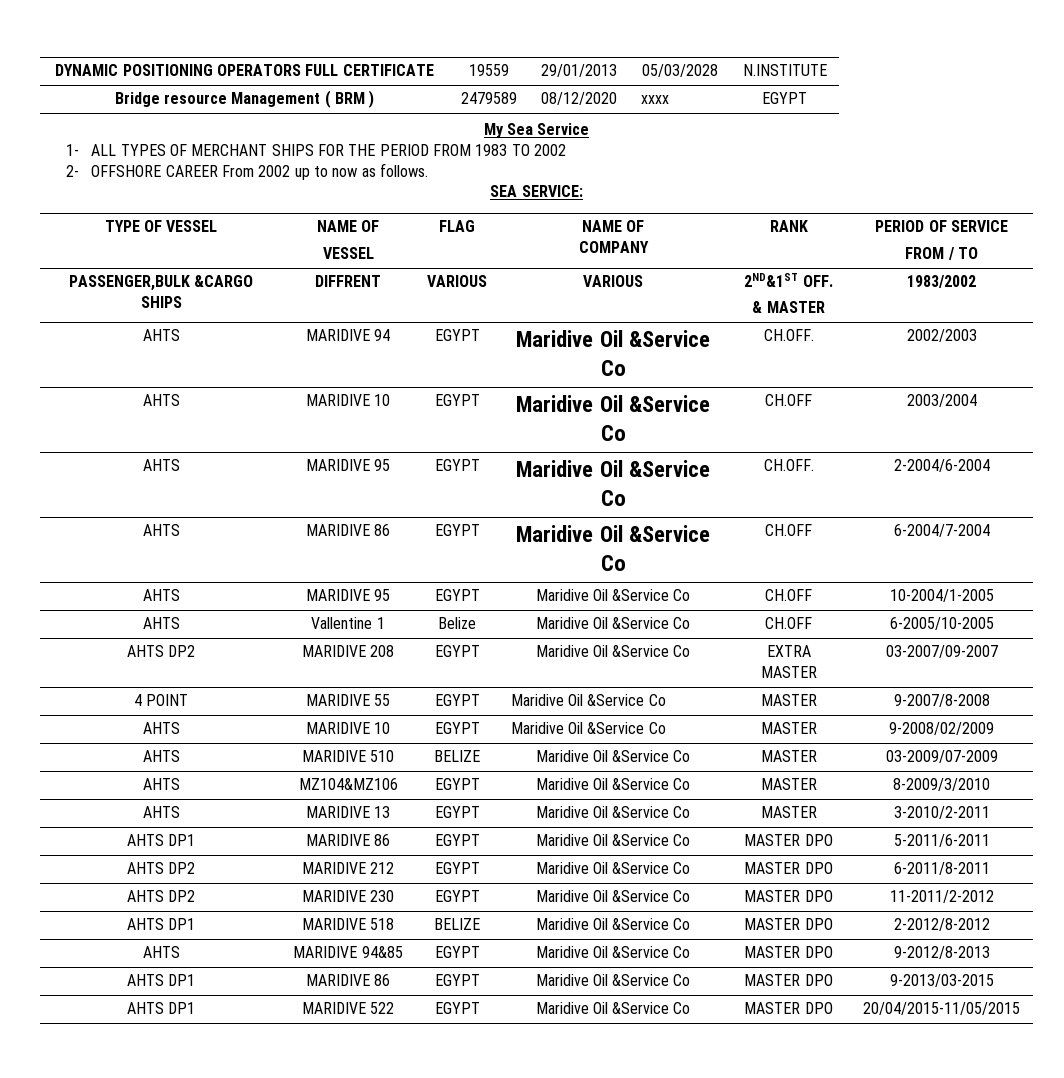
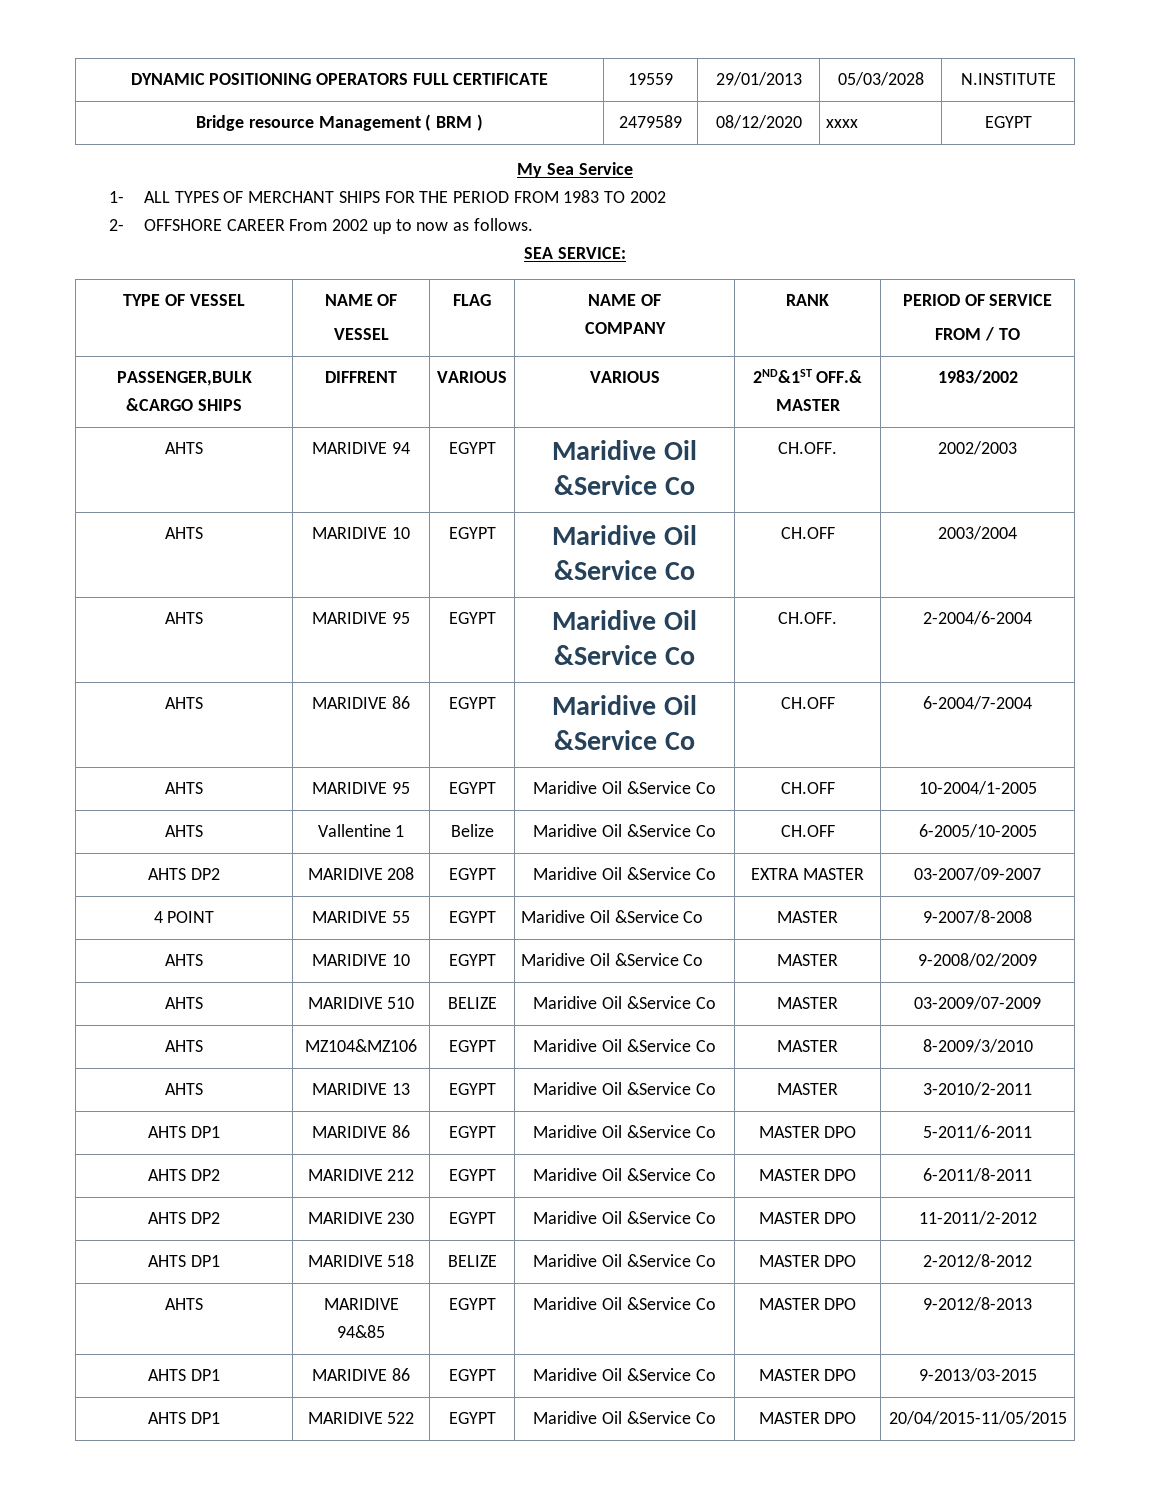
- PASSENGER,BULK &CARGO SHIPS | DIFFRENT | VARIOUS | VARIOUS | 2ND&1ST OFF.
- & MASTER | 1983/2002
+ PASSENGER,BULK &CARGO SHIPS | DIFFRENT | VARIOUS | VARIOUS | 2ND&1ST OFF.& MASTER | 1983/2002

